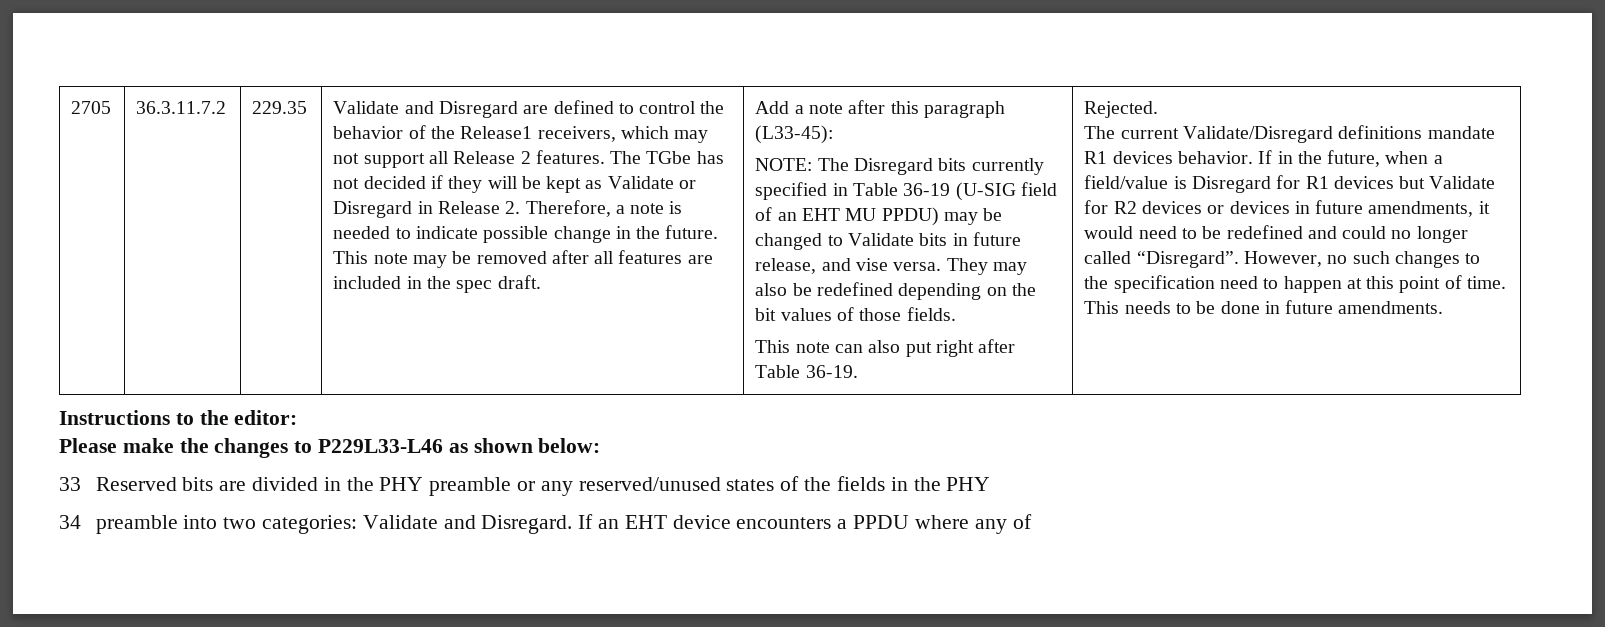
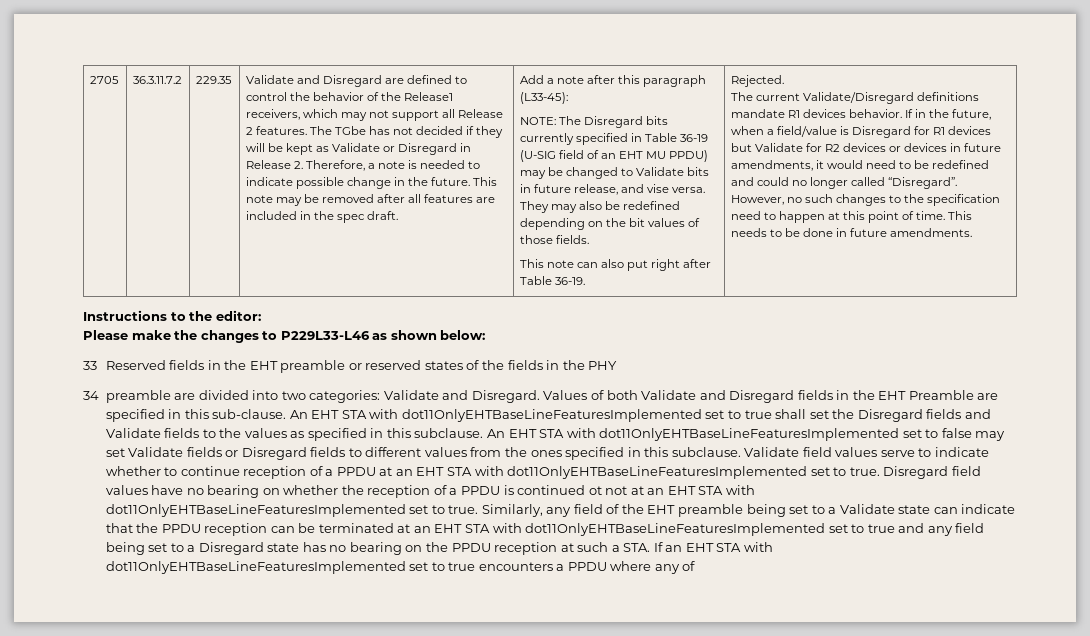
- 33 Reserved bits are divided in the PHY preamble or any reserved/unused states of the fields in the PHY
+ 33 Reserved fields in the EHT preamble or reserved states of the fields in the PHY
- 34 preamble into two categories: Validate and Disregard.
+ 34 preamble are divided into two categories: Validate and Disregard.
- If an EHT device encounters a PPDU where any of
+ Values of both Validate and Disregard fields in the EHT Preamble are specified in this sub-clause. An EHT STA with dot11OnlyEHTBaseLineFeaturesImplemented set to true shall set the Disregard fields and Validate fields to the values as specified in this subclause. An EHT STA with dot11OnlyEHTBaseLineFeaturesImplemented set to false may set Validate fields or Disregard fields to different values from the ones specified in this subclause. Validate field values serve to indicate whether to continue reception of a PPDU at an EHT STA with dot11OnlyEHTBaseLineFeaturesImplemented set to true. Disregard field values have no bearing on whether the reception of a PPDU is continued ot not at an EHT STA with dot11OnlyEHTBaseLineFeaturesImplemented set to true. Similarly, any field of the EHT preamble being set to a Validate state can indicate that the PPDU reception can be terminated at an EHT STA with dot11OnlyEHTBaseLineFeaturesImplemented set to true and any field being set to a Disregard state has no bearing on the PPDU reception at such a STA. If an EHT STA with dot11OnlyEHTBaseLineFeaturesImplemented set to true encounters a PPDU where any of

